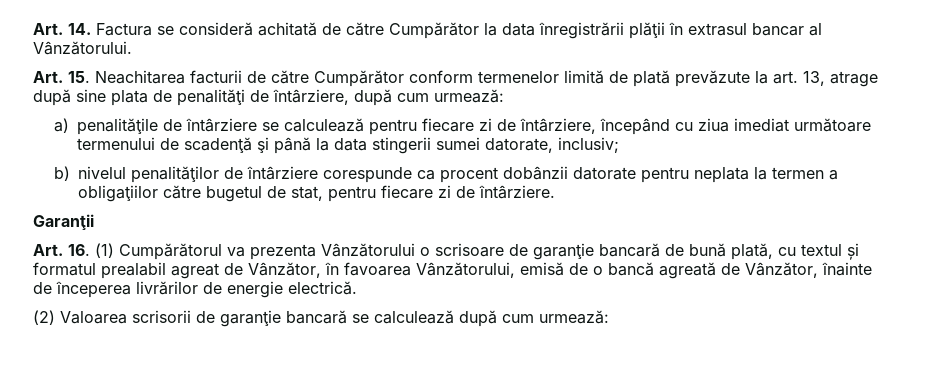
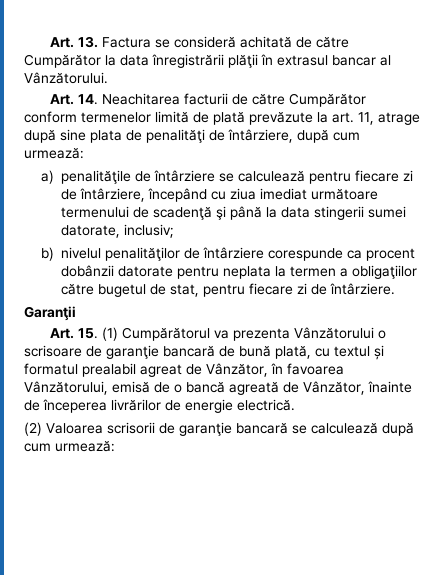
- Art. 14. Factura se consideră achitată de către Cumpărător la data înregistrării plăţii în extrasul bancar al Vânzătorului.
+ Art. 13. Factura se consideră achitată de către Cumpărător la data înregistrării plăţii în extrasul bancar al Vânzătorului.
- Art. 15. Neachitarea facturii de către Cumpărător conform termenelor limită de plată prevăzute la art. 13, atrage după sine plata de penalităţi de întârziere, după cum urmează:
+ Art. 14. Neachitarea facturii de către Cumpărător conform termenelor limită de plată prevăzute la art. 11, atrage după sine plata de penalităţi de întârziere, după cum urmează:
- Art. 16. (1) Cumpărătorul va prezenta Vânzătorului o scrisoare de garanţie bancară de bună plată, cu textul și formatul prealabil agreat de Vânzător, în favoarea Vânzătorului, emisă de o bancă agreată de Vânzător, înainte de începerea livrărilor de energie electrică.
+ Art. 15. (1) Cumpărătorul va prezenta Vânzătorului o scrisoare de garanţie bancară de bună plată, cu textul și formatul prealabil agreat de Vânzător, în favoarea Vânzătorului, emisă de o bancă agreată de Vânzător, înainte de începerea livrărilor de energie electrică.

